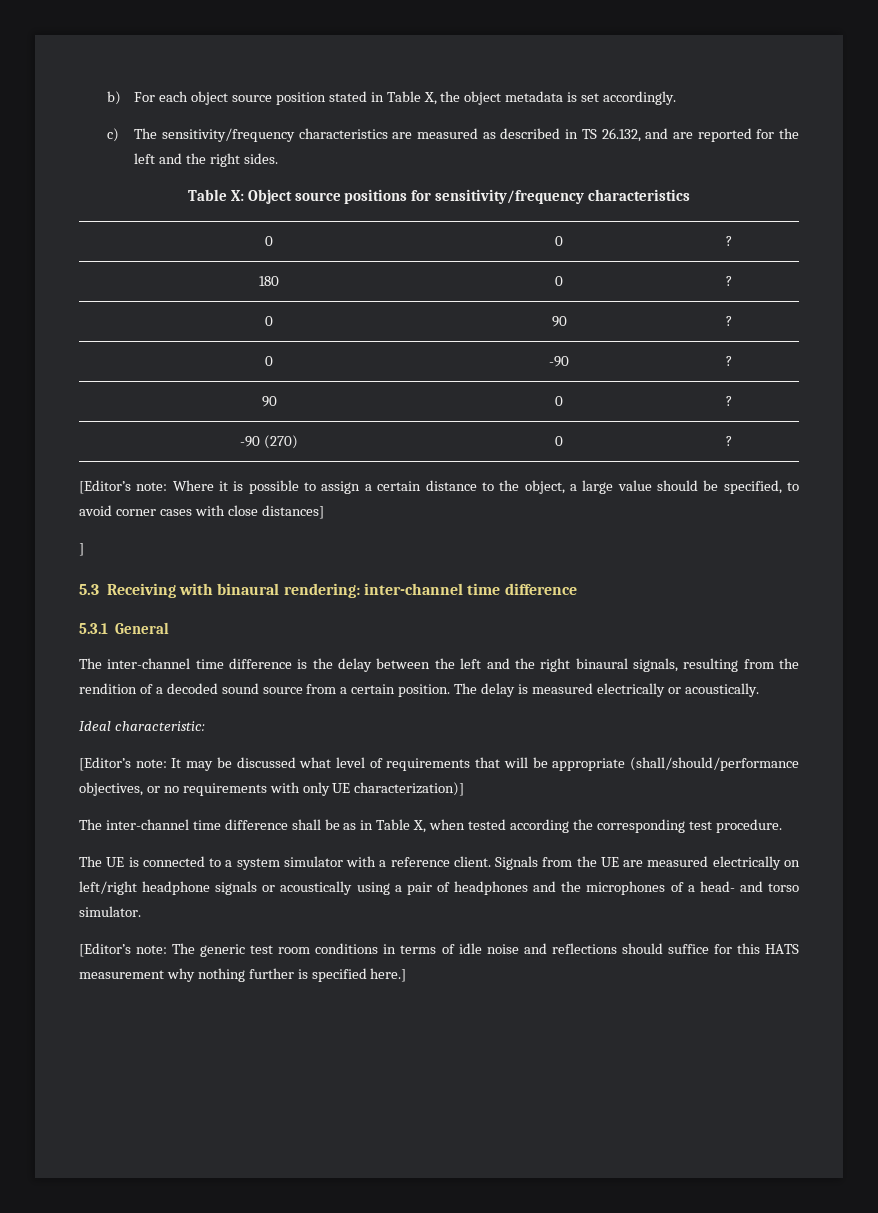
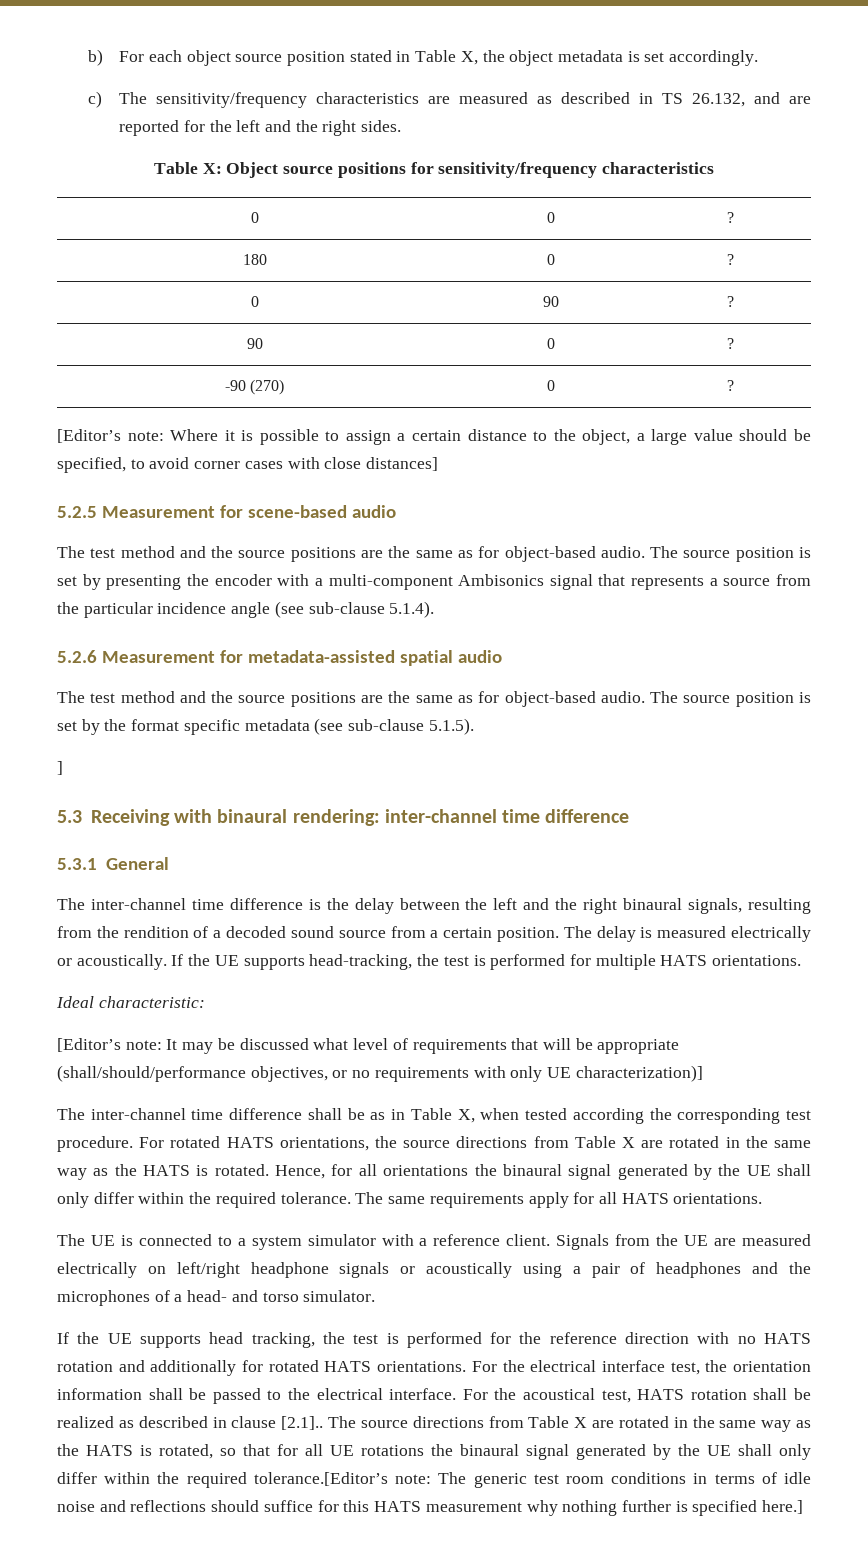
- 0 | -90 | ?
+ 5.2.5 Measurement for scene-based audio
+ The test method and the source positions are the same as for object-based audio. The source position is set by presenting the encoder with a multi-component Ambisonics signal that represents a source from the particular incidence angle (see sub-clause 5.1.4).
+ 5.2.6 Measurement for metadata-assisted spatial audio
+ The test method and the source positions are the same as for object-based audio. The source position is set by the format specific metadata (see sub-clause 5.1.5).
+ If the UE supports head-tracking, the test is performed for multiple HATS orientations.
+ For rotated HATS orientations, the source directions from Table X are rotated in the same way as the HATS is rotated. Hence, for all orientations the binaural signal generated by the UE shall only differ within the required tolerance. The same requirements apply for all HATS orientations.
- [Editor’s note: The generic test room conditions in terms of idle noise and reflections should suffice for this HATS measurement why nothing further is specified here.]
+ If the UE supports head tracking, the test is performed for the reference direction with no HATS rotation and additionally for rotated HATS orientations. For the electrical interface test, the orientation information shall be passed to the electrical interface. For the acoustical test, HATS rotation shall be realized as described in clause [2.1].. The source directions from Table X are rotated in the same way as the HATS is rotated, so that for all UE rotations the binaural signal generated by the UE shall only differ within the required tolerance.[Editor’s note: The generic test room conditions in terms of idle noise and reflections should suffice for this HATS measurement why nothing further is specified here.]

